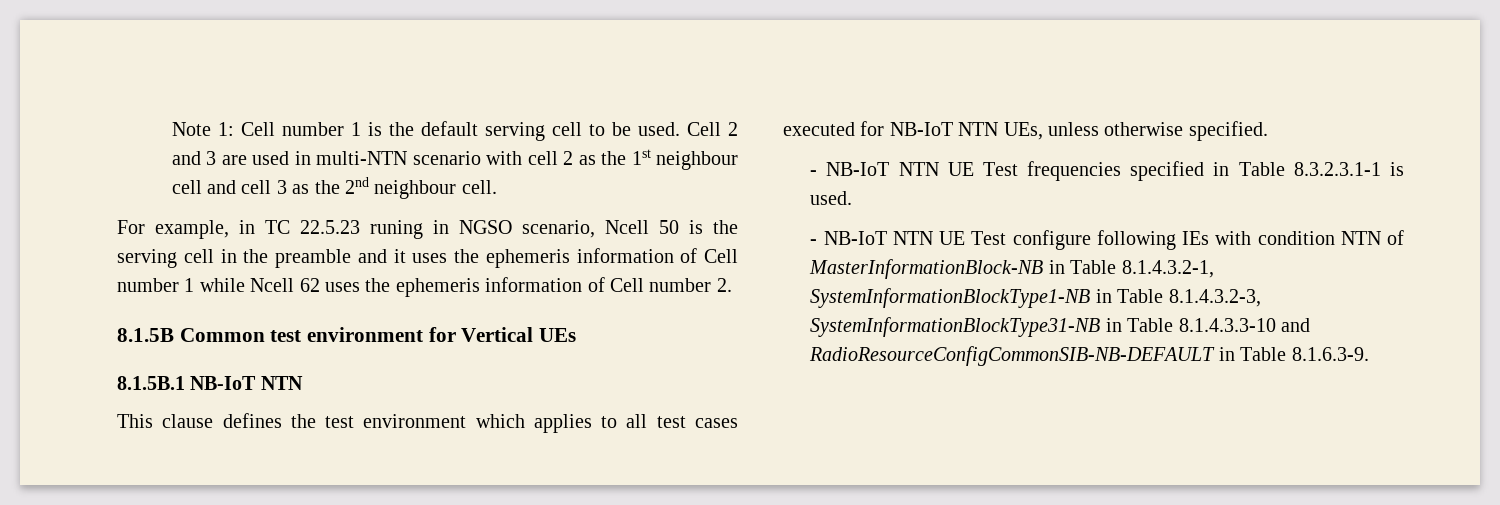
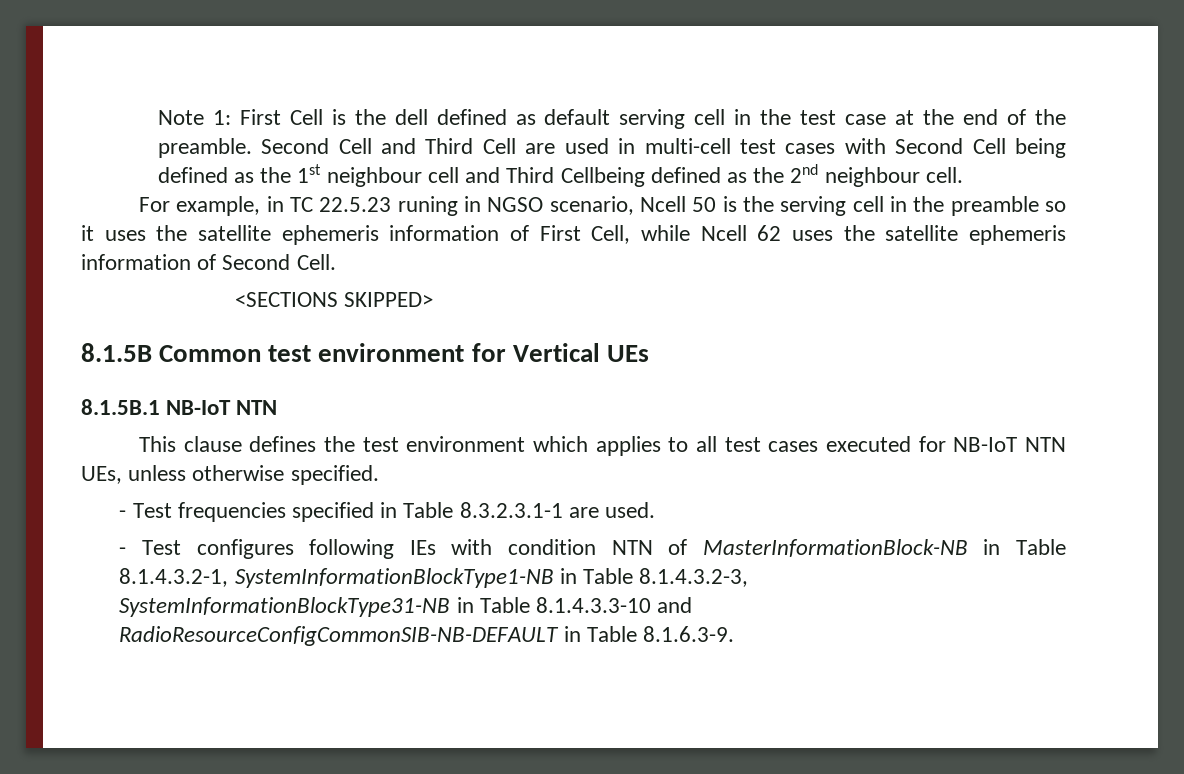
- Note 1: Cell number 1 is the default serving cell to be used. Cell 2 and 3 are used in multi-NTN scenario with cell 2 as the 1st neighbour cell and cell 3 as the 2nd neighbour cell.
+ Note 1: First Cell is the dell defined as default serving cell in the test case at the end of the preamble. Second Cell and Third Cell are used in multi-cell test cases with Second Cell being defined as the 1st neighbour cell and Third Cellbeing defined as the 2nd neighbour cell.
- For example, in TC 22.5.23 runing in NGSO scenario, Ncell 50 is the serving cell in the preamble and it uses the ephemeris information of Cell number 1 while Ncell 62 uses the ephemeris information of Cell number 2.
+ For example, in TC 22.5.23 runing in NGSO scenario, Ncell 50 is the serving cell in the preamble so it uses the satellite ephemeris information of First Cell, while Ncell 62 uses the satellite ephemeris information of Second Cell.
+ <SECTIONS SKIPPED>
- - NB-IoT NTN UE Test frequencies specified in Table 8.3.2.3.1-1 is used.
+ - Test frequencies specified in Table 8.3.2.3.1-1 are used.
- - NB-IoT NTN UE Test configure following IEs with condition NTN of MasterInformationBlock-NB in Table 8.1.4.3.2-1, SystemInformationBlockType1-NB in Table 8.1.4.3.2-3, SystemInformationBlockType31-NB in Table 8.1.4.3.3-10 and RadioResourceConfigCommonSIB-NB-DEFAULT in Table 8.1.6.3-9.
+ - Test configures following IEs with condition NTN of MasterInformationBlock-NB in Table 8.1.4.3.2-1, SystemInformationBlockType1-NB in Table 8.1.4.3.2-3, SystemInformationBlockType31-NB in Table 8.1.4.3.3-10 and RadioResourceConfigCommonSIB-NB-DEFAULT in Table 8.1.6.3-9.

